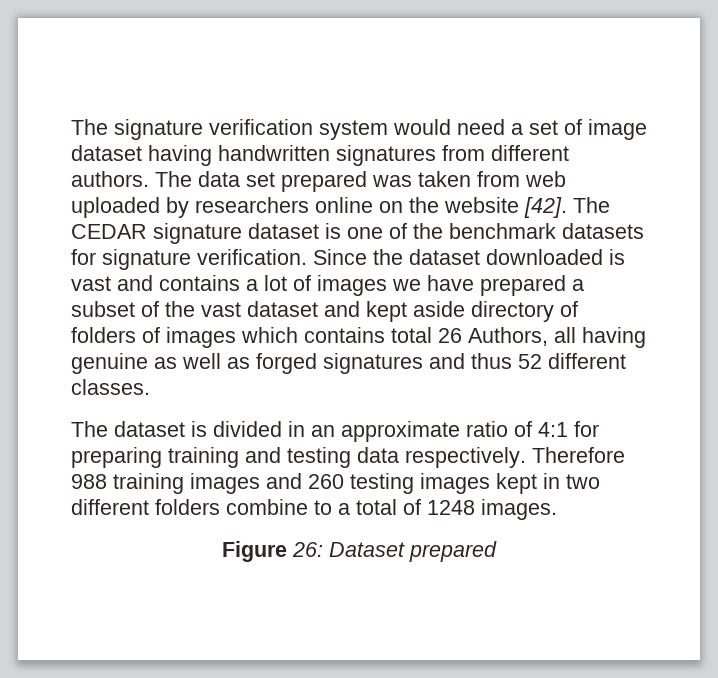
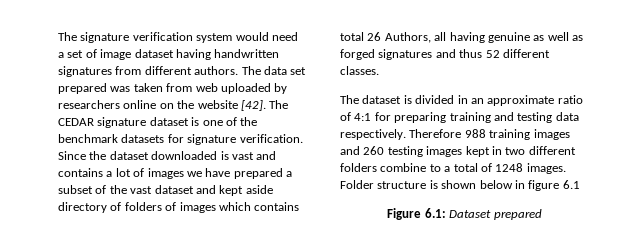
+ Folder structure is shown below in figure 6.1
- Figure 26: Dataset prepared
+ Figure 6.1: Dataset prepared

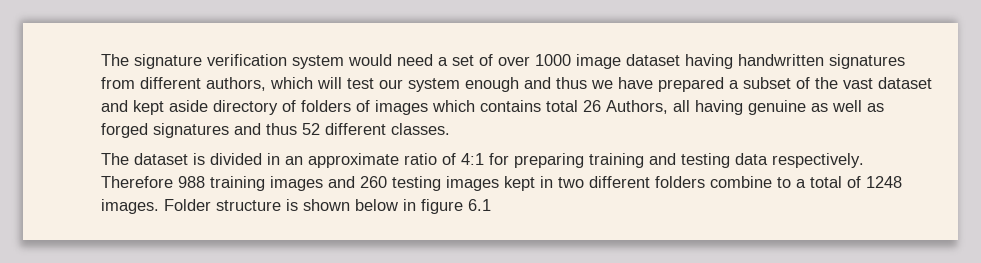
- The signature verification system would need a set of image dataset having handwritten signatures from different authors. The data set prepared was taken from web uploaded by researchers online on the website [42]. The CEDAR signature dataset is one of the benchmark datasets for signature verification. Since the dataset downloaded is vast and contains a lot of images we have prepared a subset of the vast dataset and kept aside directory of folders of images which contains total 26 Authors, all having genuine as well as forged signatures and thus 52 different classes.
+ The signature verification system would need a set of over 1000 image dataset having handwritten signatures from different authors, which will test our system enough and thus we have prepared a subset of the vast dataset and kept aside directory of folders of images which contains total 26 Authors, all having genuine as well as forged signatures and thus 52 different classes.
- Figure 6.1: Dataset prepared

